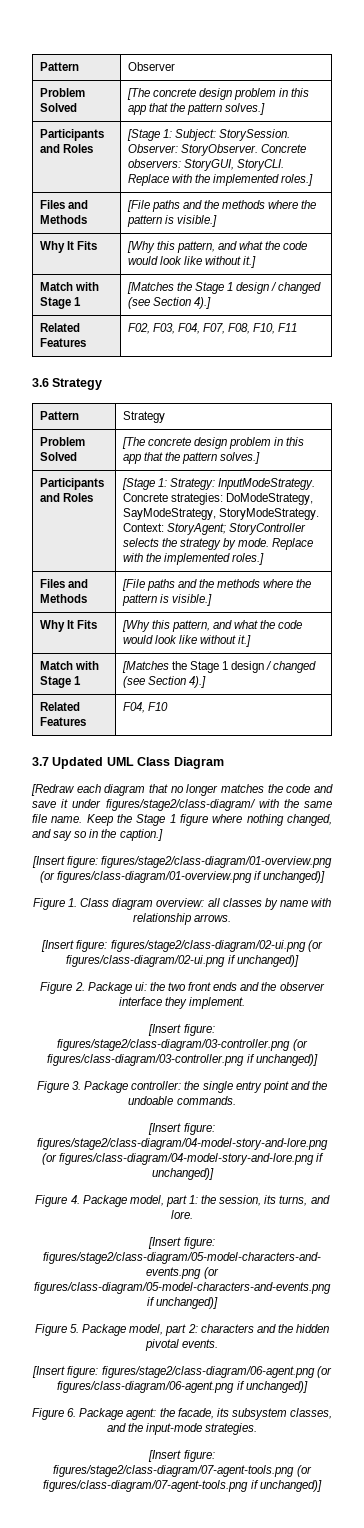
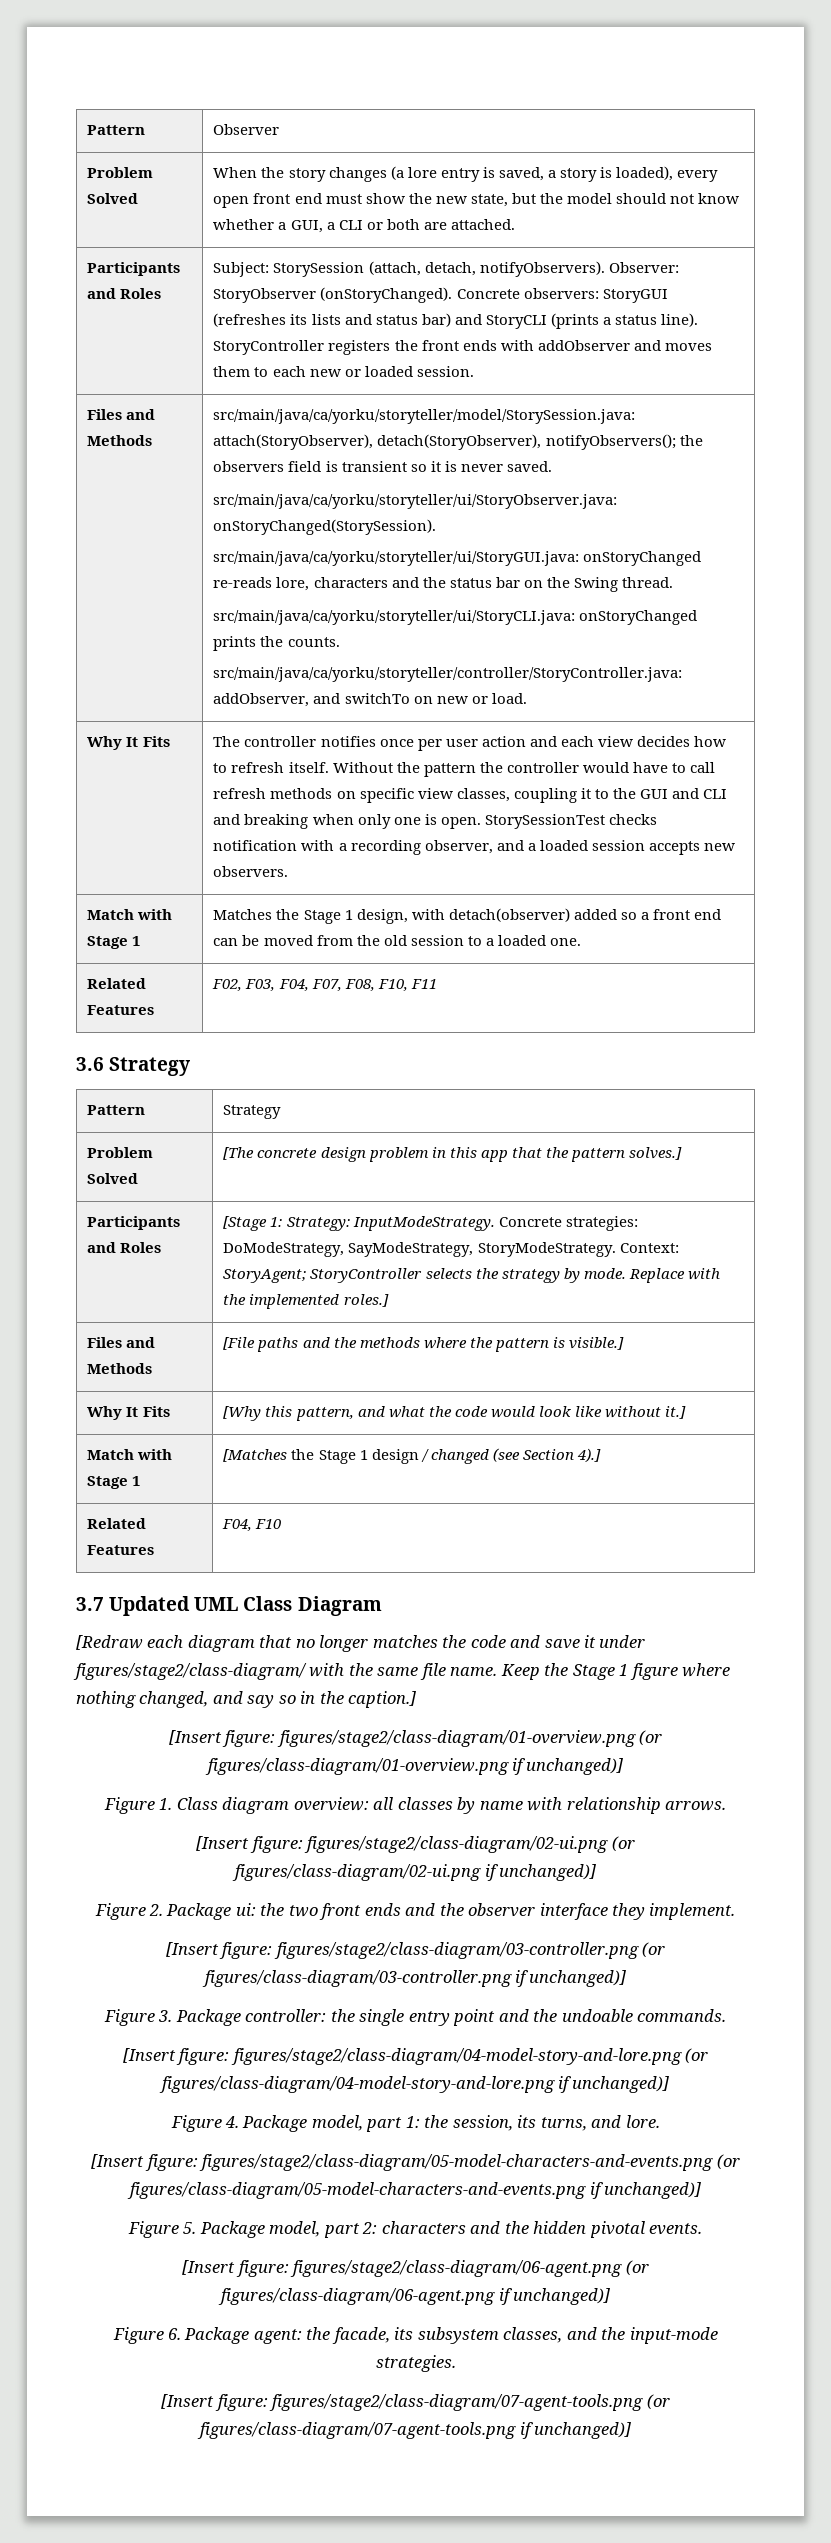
  Pattern | Observer
- Problem Solved | [The concrete design problem in this app that the pattern solves.]
- Participants and Roles | [Stage 1: Subject: StorySession. Observer: StoryObserver. Concrete observers: StoryGUI, StoryCLI. Replace with the implemented roles.]
- Files and Methods | [File paths and the methods where the pattern is visible.]
- Why It Fits | [Why this pattern, and what the code would look like without it.]
- Match with Stage 1 | [Matches the Stage 1 design / changed (see Section 4).]
+ Problem Solved | When the story changes (a lore entry is saved, a story is loaded), every open front end must show the new state, but the model should not know whether a GUI, a CLI or both are attached.
+ Participants and Roles | Subject: StorySession (attach, detach, notifyObservers). Observer: StoryObserver (onStoryChanged). Concrete observers: StoryGUI (refreshes its lists and status bar) and StoryCLI (prints a status line). StoryController registers the front ends with addObserver and moves them to each new or loaded session.
+ Files and Methods | src/main/java/ca/yorku/storyteller/model/StorySession.java: attach(StoryObserver), detach(StoryObserver), notifyObservers(); the observers field is transient so it is never saved.
+ src/main/java/ca/yorku/storyteller/ui/StoryObserver.java: onStoryChanged(StorySession).
+ src/main/java/ca/yorku/storyteller/ui/StoryGUI.java: onStoryChanged re-reads lore, characters and the status bar on the Swing thread.
+ src/main/java/ca/yorku/storyteller/ui/StoryCLI.java: onStoryChanged prints the counts.
+ src/main/java/ca/yorku/storyteller/controller/StoryController.java: addObserver, and switchTo on new or load.
+ Why It Fits | The controller notifies once per user action and each view decides how to refresh itself. Without the pattern the controller would have to call refresh methods on specific view classes, coupling it to the GUI and CLI and breaking when only one is open. StorySessionTest checks notification with a recording observer, and a loaded session accepts new observers.
+ Match with Stage 1 | Matches the Stage 1 design, with detach(observer) added so a front end can be moved from the old session to a loaded one.

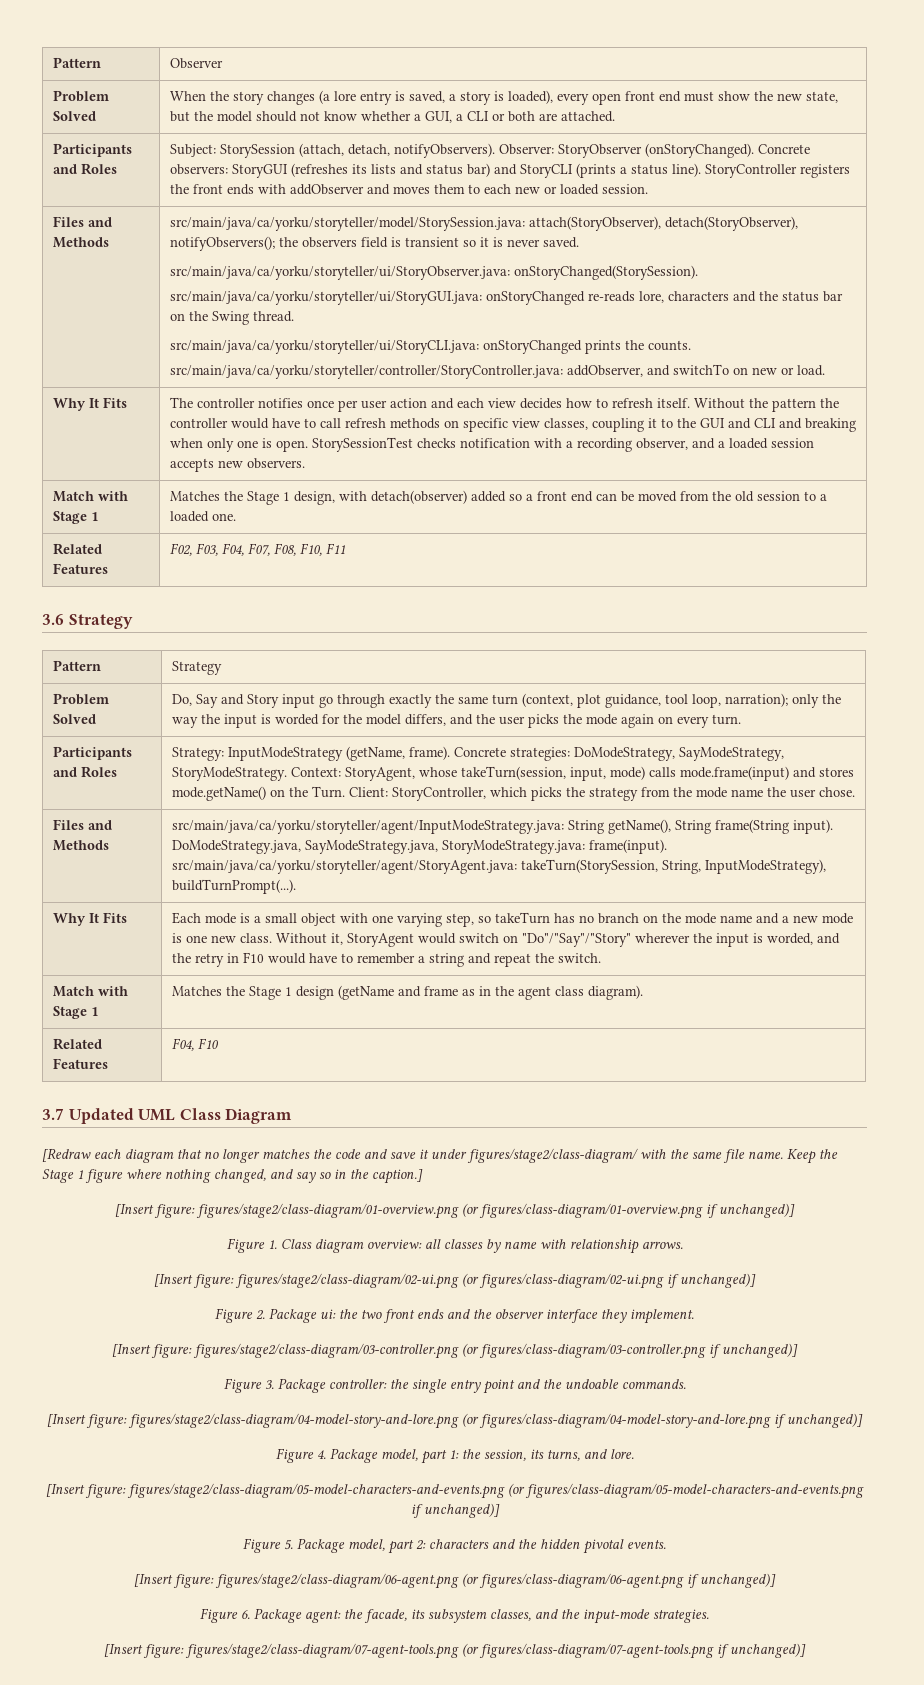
- Problem Solved | [The concrete design problem in this app that the pattern solves.]
- Participants and Roles | [Stage 1: Strategy: InputModeStrategy. Concrete strategies: DoModeStrategy, SayModeStrategy, StoryModeStrategy. Context: StoryAgent; StoryController selects the strategy by mode. Replace with the implemented roles.]
- Files and Methods | [File paths and the methods where the pattern is visible.]
- Why It Fits | [Why this pattern, and what the code would look like without it.]
- Match with Stage 1 | [Matches the Stage 1 design / changed (see Section 4).]
+ Problem Solved | Do, Say and Story input go through exactly the same turn (context, plot guidance, tool loop, narration); only the way the input is worded for the model differs, and the user picks the mode again on every turn.
+ Participants and Roles | Strategy: InputModeStrategy (getName, frame). Concrete strategies: DoModeStrategy, SayModeStrategy, StoryModeStrategy. Context: StoryAgent, whose takeTurn(session, input, mode) calls mode.frame(input) and stores mode.getName() on the Turn. Client: StoryController, which picks the strategy from the mode name the user chose.
+ Files and Methods | src/main/java/ca/yorku/storyteller/agent/InputModeStrategy.java: String getName(), String frame(String input). DoModeStrategy.java, SayModeStrategy.java, StoryModeStrategy.java: frame(input). src/main/java/ca/yorku/storyteller/agent/StoryAgent.java: takeTurn(StorySession, String, InputModeStrategy), buildTurnPrompt(...).
+ Why It Fits | Each mode is a small object with one varying step, so takeTurn has no branch on the mode name and a new mode is one new class. Without it, StoryAgent would switch on "Do"/"Say"/"Story" wherever the input is worded, and the retry in F10 would have to remember a string and repeat the switch.
+ Match with Stage 1 | Matches the Stage 1 design (getName and frame as in the agent class diagram).

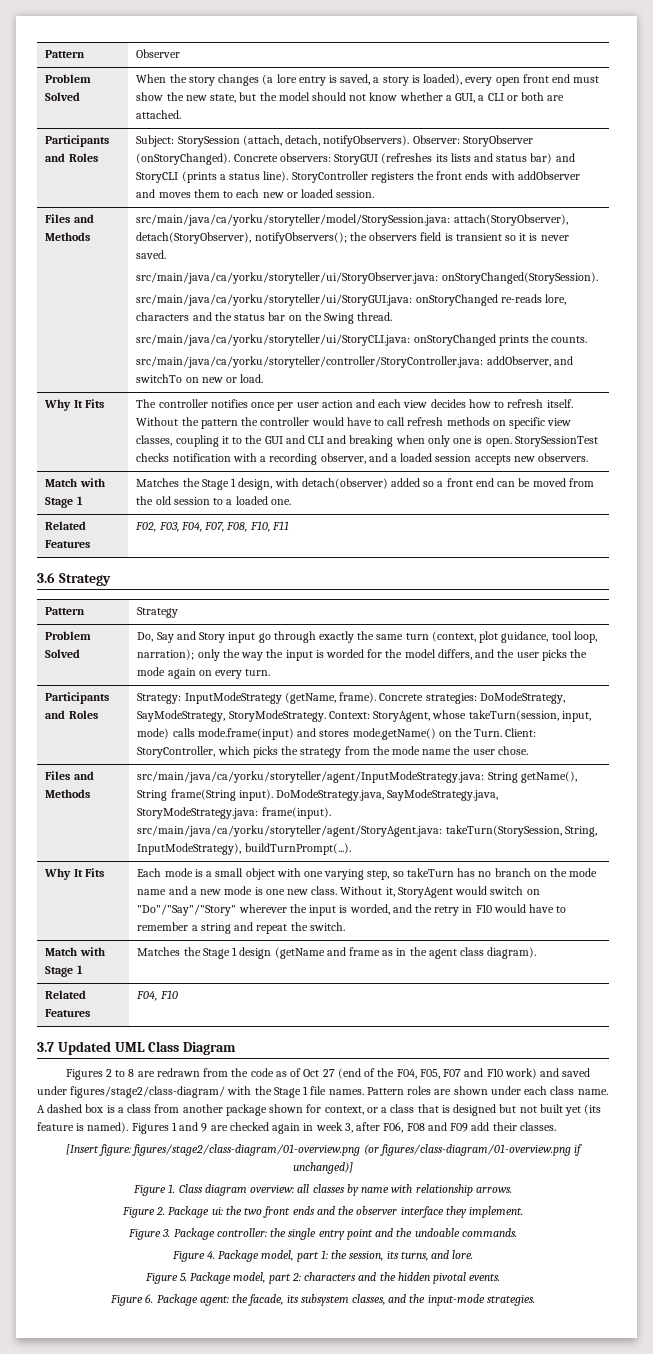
- [Redraw each diagram that no longer matches the code and save it under figures/stage2/class-diagram/ with the same file name. Keep the Stage 1 figure where nothing changed, and say so in the caption.]
+ Figures 2 to 8 are redrawn from the code as of Oct 27 (end of the F04, F05, F07 and F10 work) and saved under figures/stage2/class-diagram/ with the Stage 1 file names. Pattern roles are shown under each class name. A dashed box is a class from another package shown for context, or a class that is designed but not built yet (its feature is named). Figures 1 and 9 are checked again in week 3, after F06, F08 and F09 add their classes.
- [Insert figure: figures/stage2/class-diagram/02-ui.png (or figures/class-diagram/02-ui.png if unchanged)]
- [Insert figure: figures/stage2/class-diagram/03-controller.png (or figures/class-diagram/03-controller.png if unchanged)]
- [Insert figure: figures/stage2/class-diagram/04-model-story-and-lore.png (or figures/class-diagram/04-model-story-and-lore.png if unchanged)]
- [Insert figure: figures/stage2/class-diagram/05-model-characters-and-events.png (or figures/class-diagram/05-model-characters-and-events.png if unchanged)]
- [Insert figure: figures/stage2/class-diagram/06-agent.png (or figures/class-diagram/06-agent.png if unchanged)]
- [Insert figure: figures/stage2/class-diagram/07-agent-tools.png (or figures/class-diagram/07-agent-tools.png if unchanged)]

